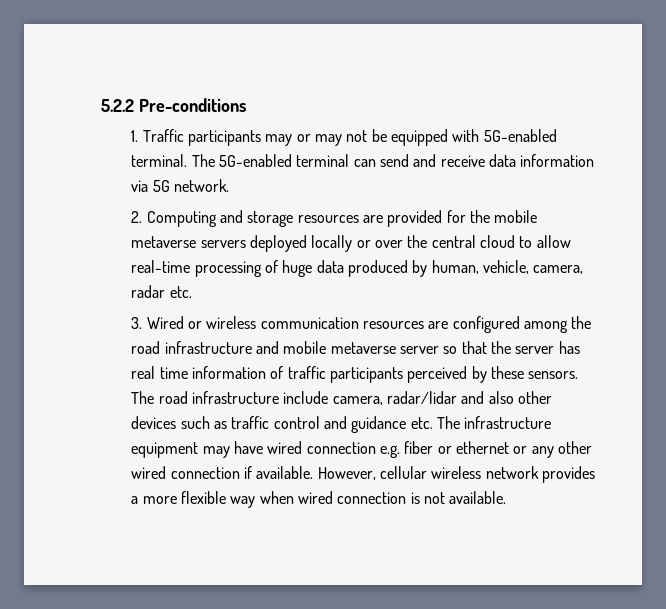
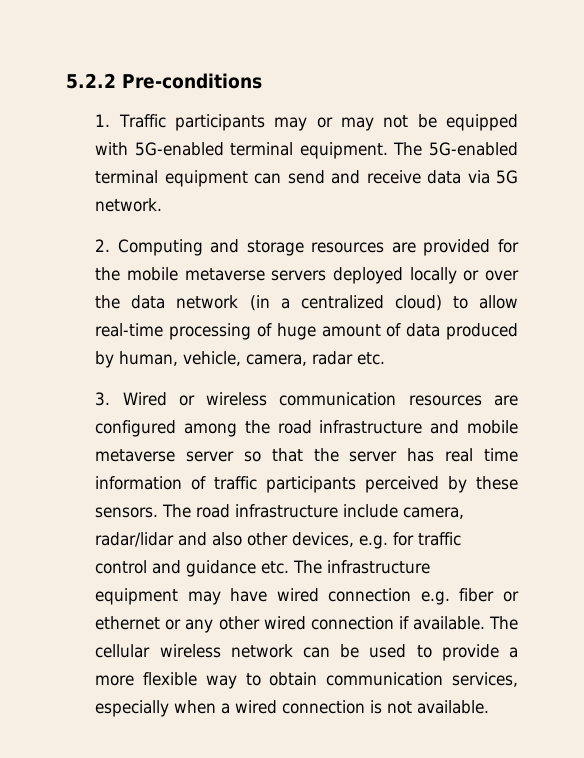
- 1. Traffic participants may or may not be equipped with 5G-enabled terminal.
+ 1. Traffic participants may or may not be equipped with 5G-enabled terminal equipment.
- The 5G-enabled terminal can send and receive data information via 5G network.
+ The 5G-enabled terminal equipment can send and receive data via 5G network.
- 2. Computing and storage resources are provided for the mobile metaverse servers deployed locally or over the central cloud to allow real-time processing of huge data produced by human, vehicle, camera, radar etc.
+ 2. Computing and storage resources are provided for the mobile metaverse servers deployed locally or over the data network (in a centralized cloud) to allow real-time processing of huge amount of data produced by human, vehicle, camera, radar etc.
- The road infrastructure include camera, radar/lidar and also other devices such as traffic control and guidance etc. The infrastructure equipment may have wired connection e.g. fiber or ethernet or any other wired connection if available.
+ The road infrastructure include camera, radar/lidar and also other devices, e.g. for traffic control and guidance etc. The infrastructure equipment may have wired connection e.g. fiber or ethernet or any other wired connection if available.
- However, cellular wireless network provides a more flexible way when wired connection is not available.
+ The cellular wireless network can be used to provide a more flexible way to obtain communication services, especially when a wired connection is not available.

